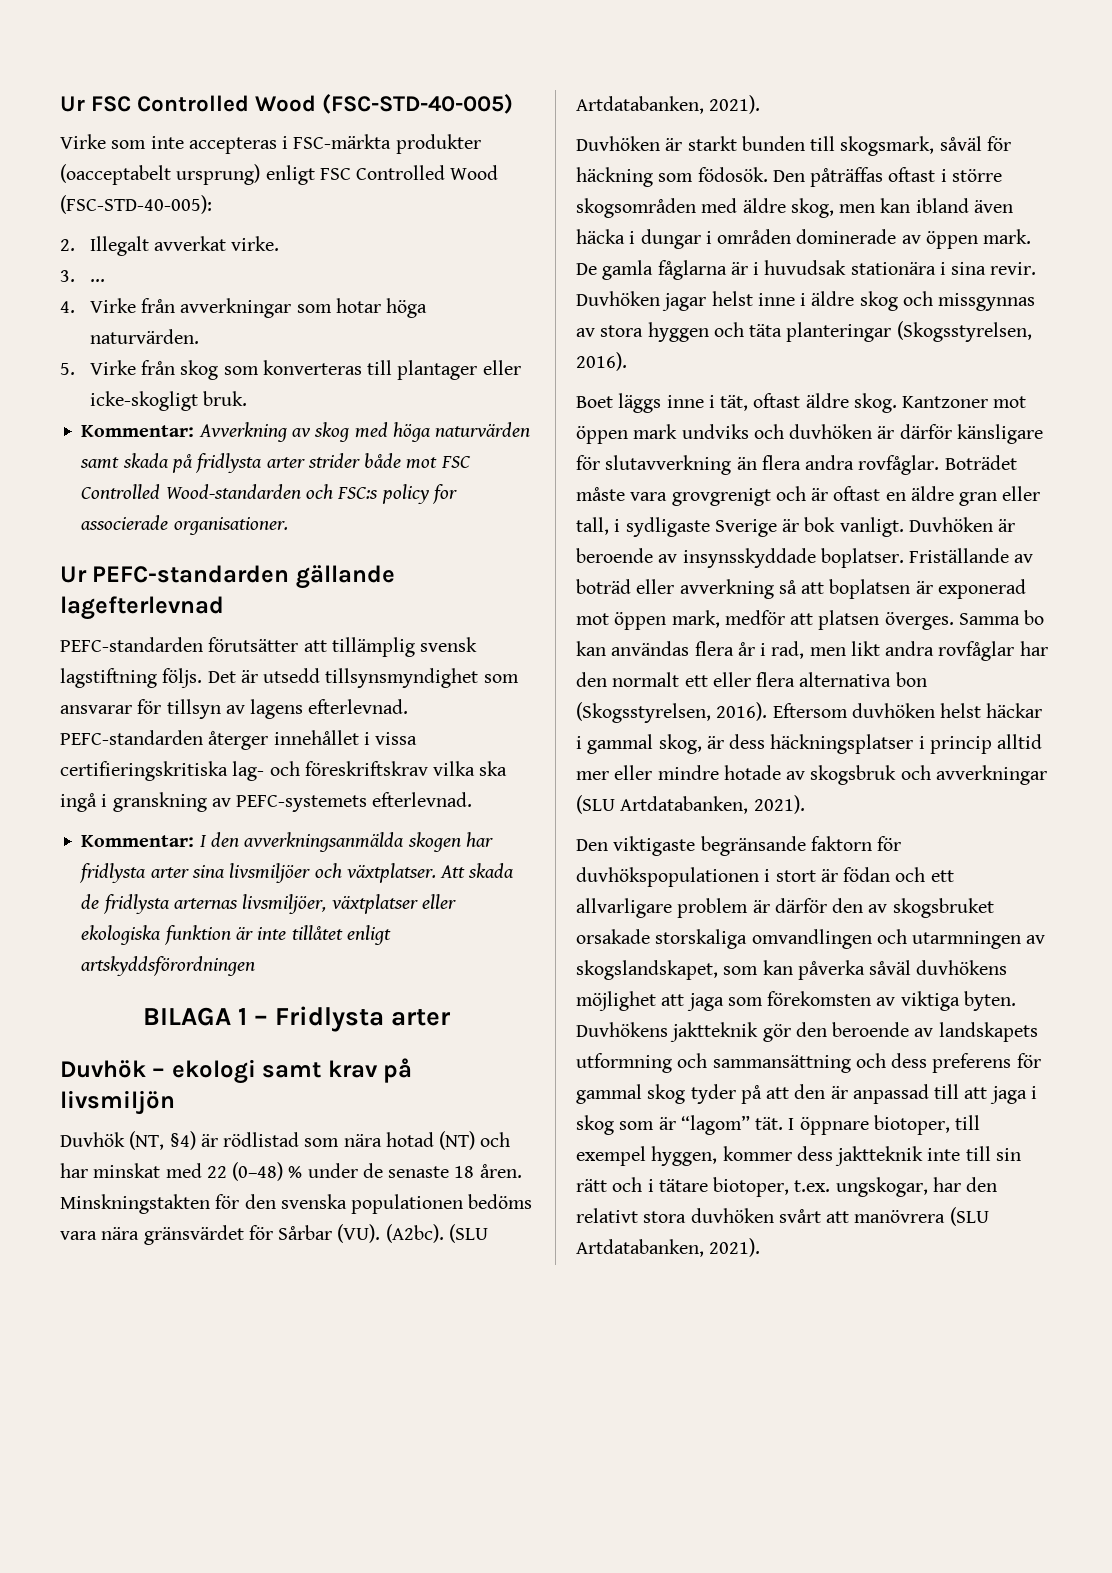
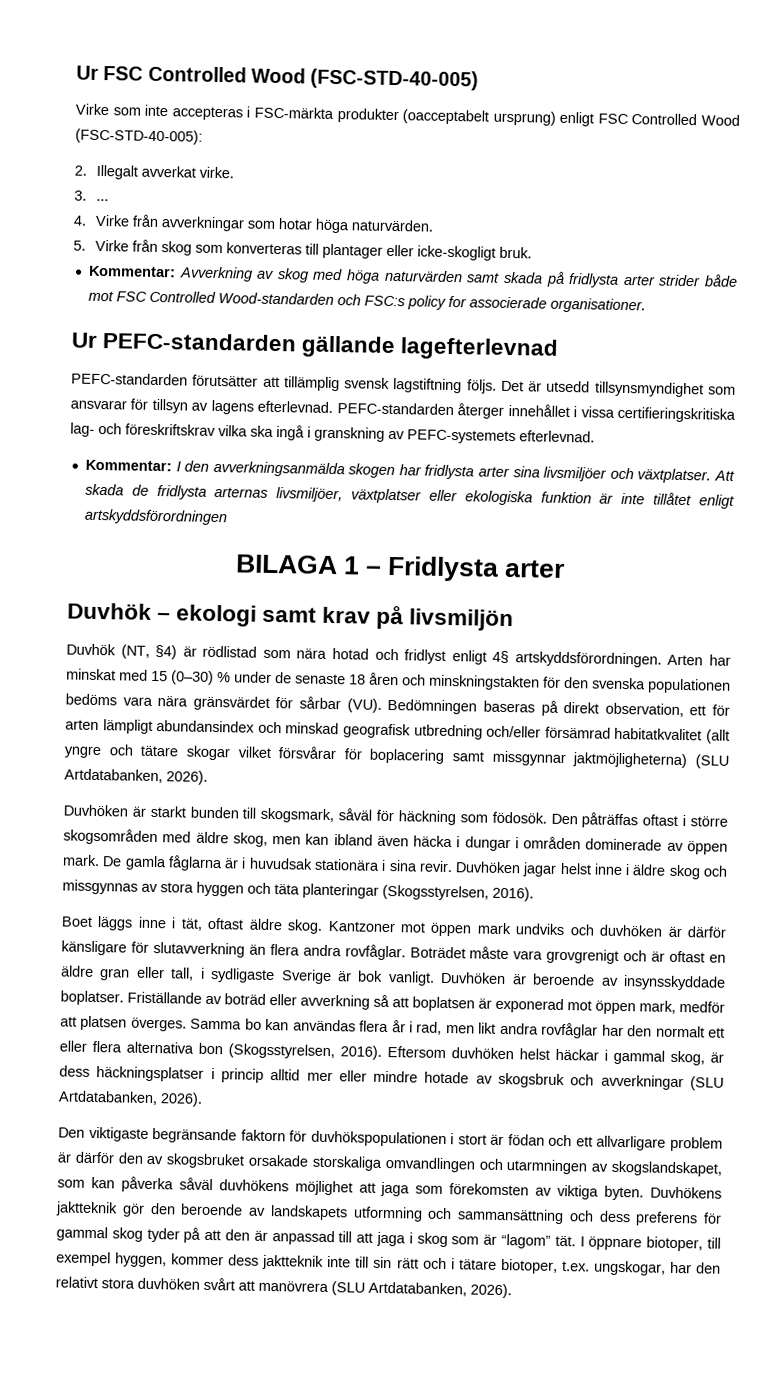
- Duvhök (NT, §4) är rödlistad som nära hotad (NT) och har minskat med 22 (0–48) % under de senaste 18 åren. Minskningstakten för den svenska populationen bedöms vara nära gränsvärdet för Sårbar (VU). (A2bc). (SLU Artdatabanken, 2021).
+ Duvhök (NT, §4) är rödlistad som nära hotad och fridlyst enligt 4§ artskyddsförordningen. Arten har minskat med 15 (0–30) % under de senaste 18 åren och minskningstakten för den svenska populationen bedöms vara nära gränsvärdet för sårbar (VU). Bedömningen baseras på direkt observation, ett för arten lämpligt abundansindex och minskad geografisk utbredning och/eller försämrad habitatkvalitet (allt yngre och tätare skogar vilket försvårar för boplacering samt missgynnar jaktmöjligheterna) (SLU Artdatabanken, 2026).
- Eftersom duvhöken helst häckar i gammal skog, är dess häckningsplatser i princip alltid mer eller mindre hotade av skogsbruk och avverkningar (SLU Artdatabanken, 2021).
+ Eftersom duvhöken helst häckar i gammal skog, är dess häckningsplatser i princip alltid mer eller mindre hotade av skogsbruk och avverkningar (SLU Artdatabanken, 2026).
- I öppnare biotoper, till exempel hyggen, kommer dess jaktteknik inte till sin rätt och i tätare biotoper, t.ex. ungskogar, har den relativt stora duvhöken svårt att manövrera (SLU Artdatabanken, 2021).
+ I öppnare biotoper, till exempel hyggen, kommer dess jaktteknik inte till sin rätt och i tätare biotoper, t.ex. ungskogar, har den relativt stora duvhöken svårt att manövrera (SLU Artdatabanken, 2026).

